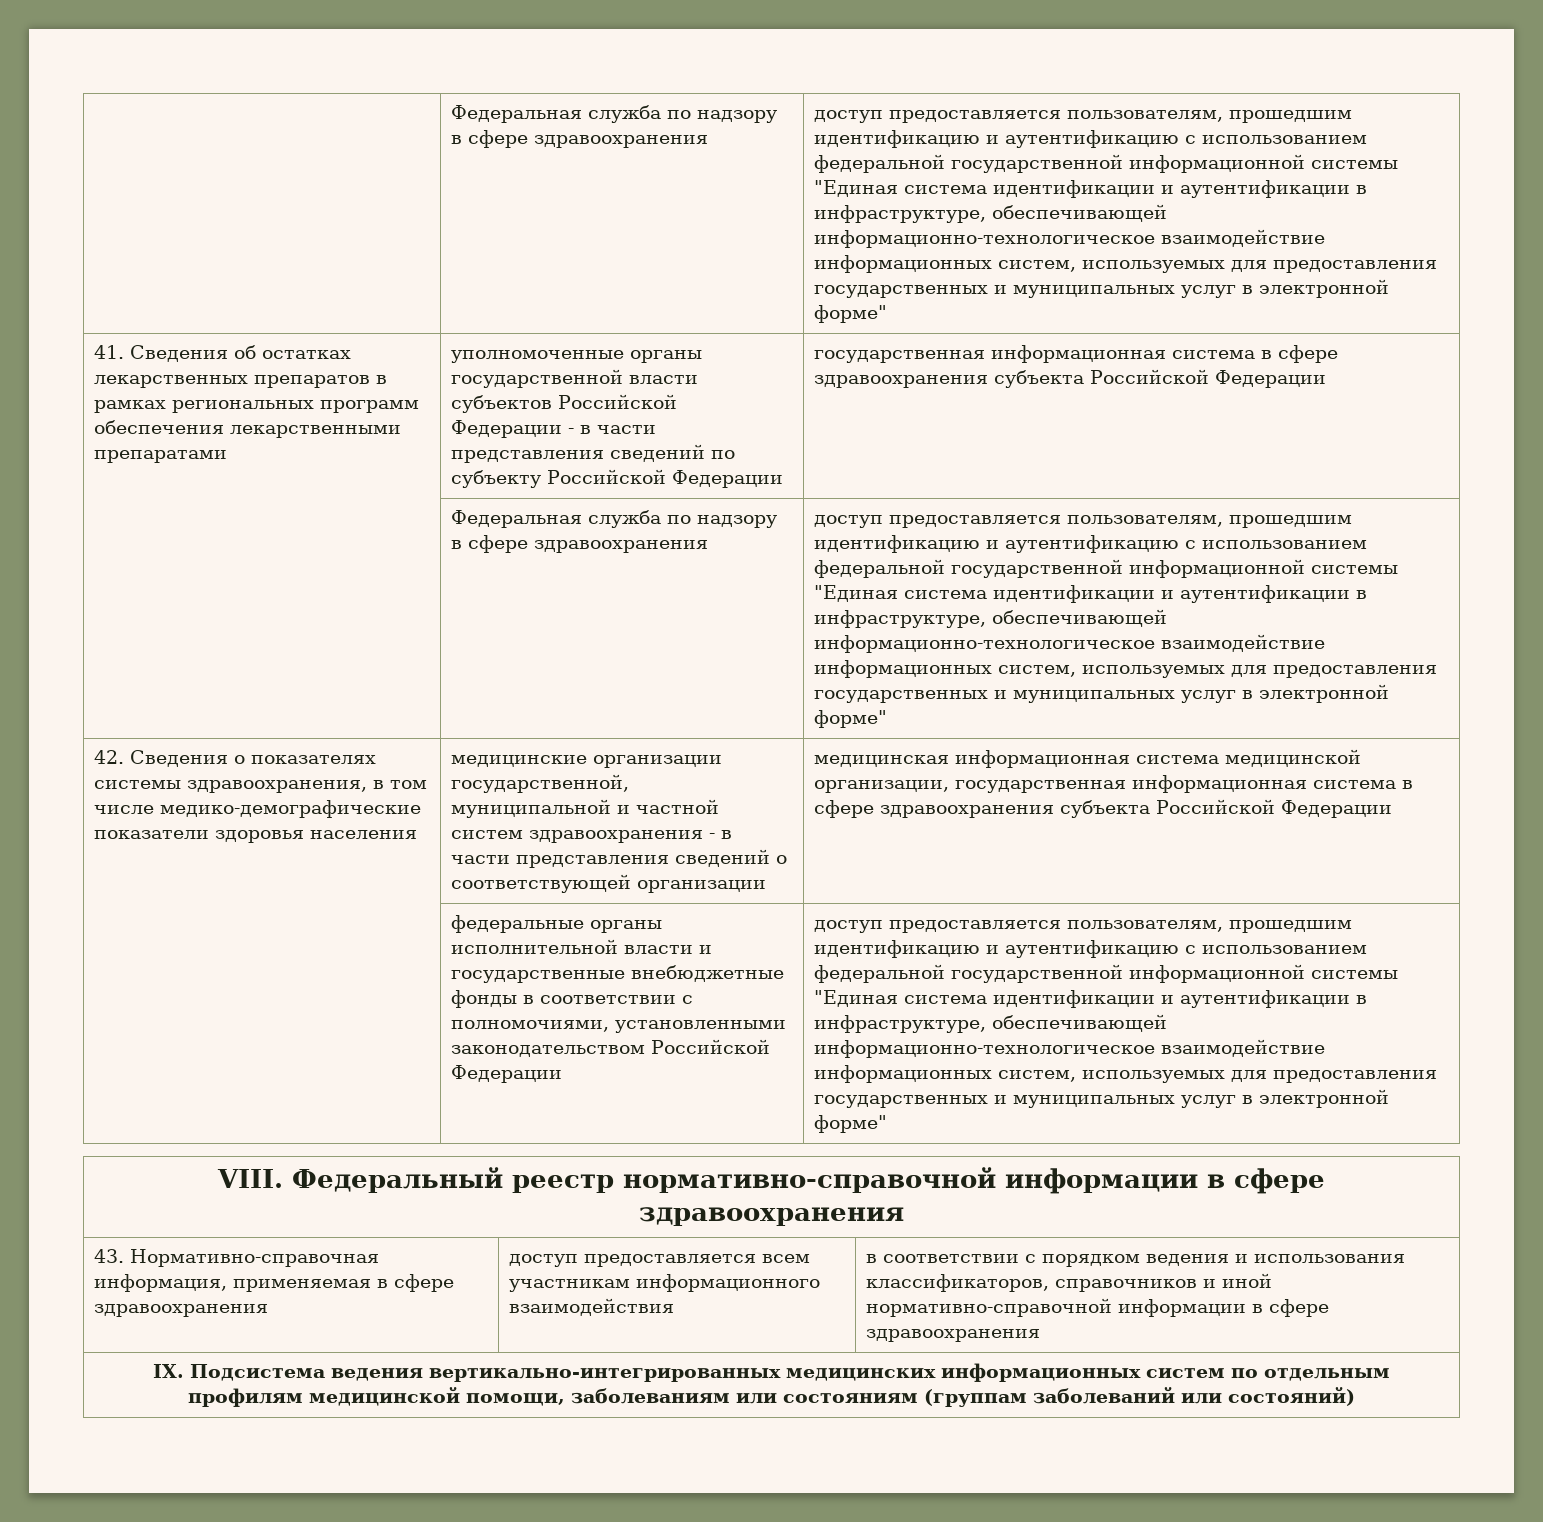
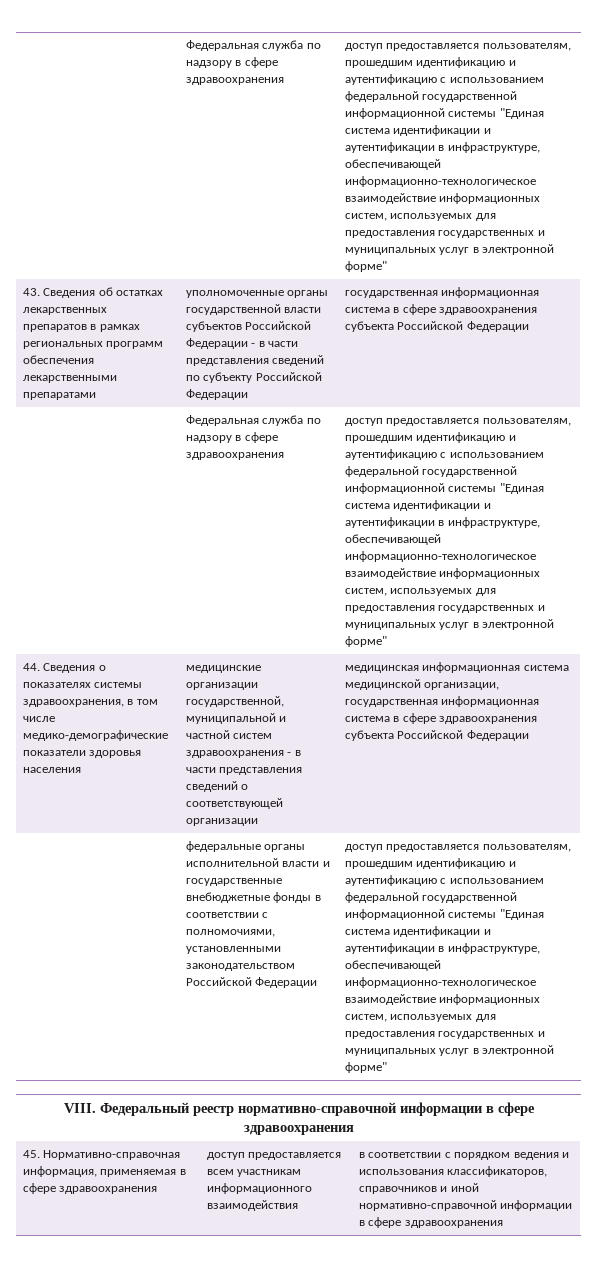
- 41. Сведения об остатках лекарственных препаратов в рамках региональных программ обеспечения лекарственными препаратами | уполномоченные органы государственной власти субъектов Российской Федерации - в части представления сведений по субъекту Российской Федерации | государственная информационная система в сфере здравоохранения субъекта Российской Федерации
+ 43. Сведения об остатках лекарственных препаратов в рамках региональных программ обеспечения лекарственными препаратами | уполномоченные органы государственной власти субъектов Российской Федерации - в части представления сведений по субъекту Российской Федерации | государственная информационная система в сфере здравоохранения субъекта Российской Федерации
- 42. Сведения о показателях системы здравоохранения, в том числе медико-демографические показатели здоровья населения
+ 44. Сведения о показателях системы здравоохранения, в том числе медико-демографические показатели здоровья населения
- 43. Нормативно-справочная информация, применяемая в сфере здравоохранения | доступ предоставляется всем участникам информационного взаимодействия | в соответствии с порядком ведения и использования классификаторов, справочников и иной нормативно-справочной информации в сфере здравоохранения
+ 45. Нормативно-справочная информация, применяемая в сфере здравоохранения | доступ предоставляется всем участникам информационного взаимодействия | в соответствии с порядком ведения и использования классификаторов, справочников и иной нормативно-справочной информации в сфере здравоохранения
- IX. Подсистема ведения вертикально-интегрированных медицинских информационных систем по отдельным профилям медицинской помощи, заболеваниям или состояниям (группам заболеваний или состояний)

